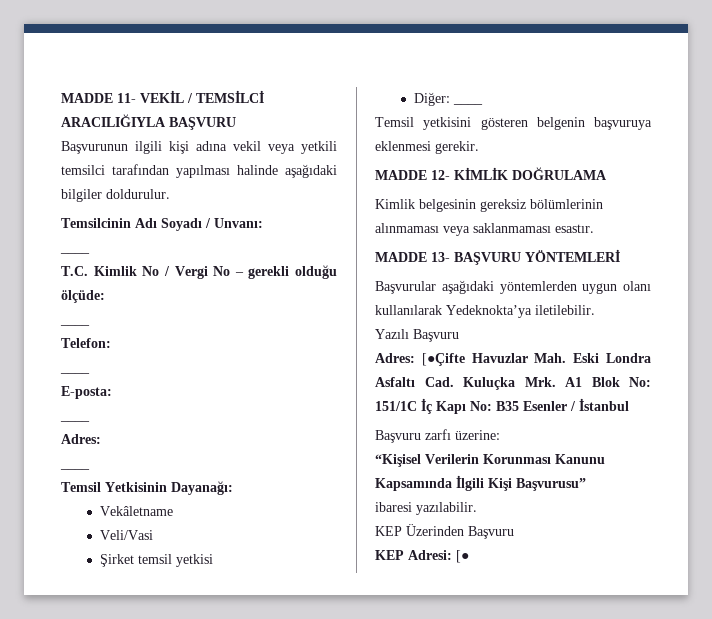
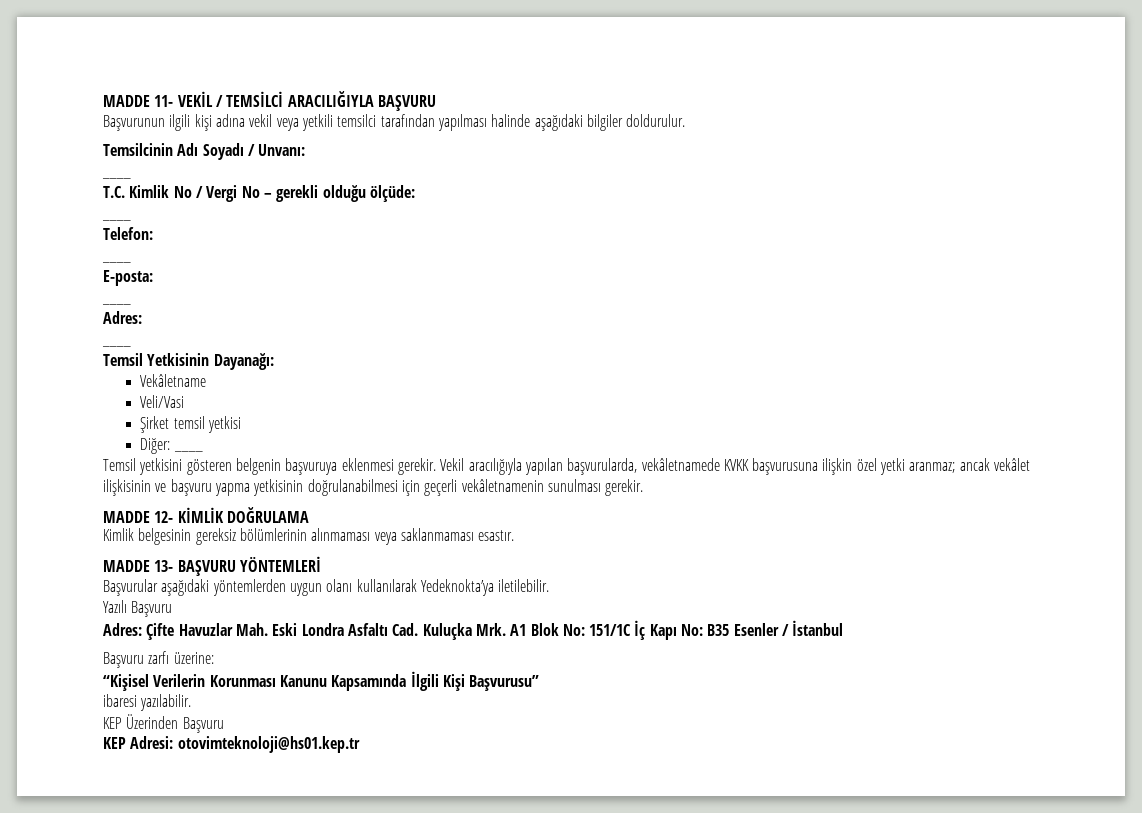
+ Vekil aracılığıyla yapılan başvurularda, vekâletnamede KVKK başvurusuna ilişkin özel yetki aranmaz; ancak vekâlet ilişkisinin ve başvuru yapma yetkisinin doğrulanabilmesi için geçerli vekâletnamenin sunulması gerekir.
- Adres: [●Çifte Havuzlar Mah. Eski Londra Asfaltı Cad. Kuluçka Mrk. A1 Blok No: 151/1C İç Kapı No: B35 Esenler / İstanbul
+ Adres: Çifte Havuzlar Mah. Eski Londra Asfaltı Cad. Kuluçka Mrk. A1 Blok No: 151/1C İç Kapı No: B35 Esenler / İstanbul
- KEP Adresi: [●
+ KEP Adresi: otovimteknoloji@hs01.kep.tr

